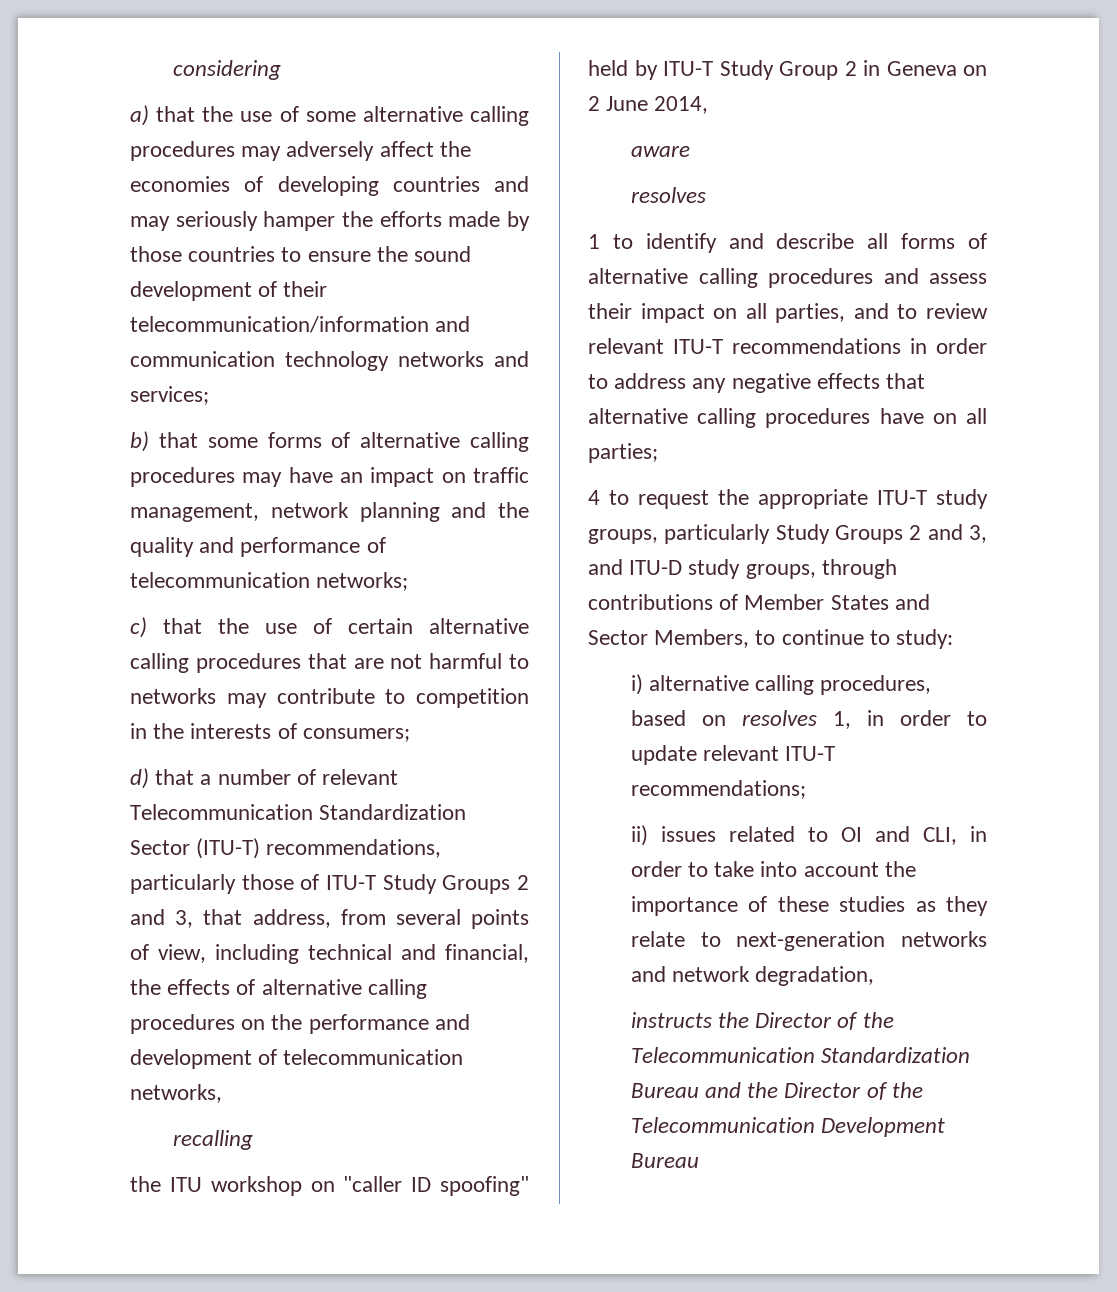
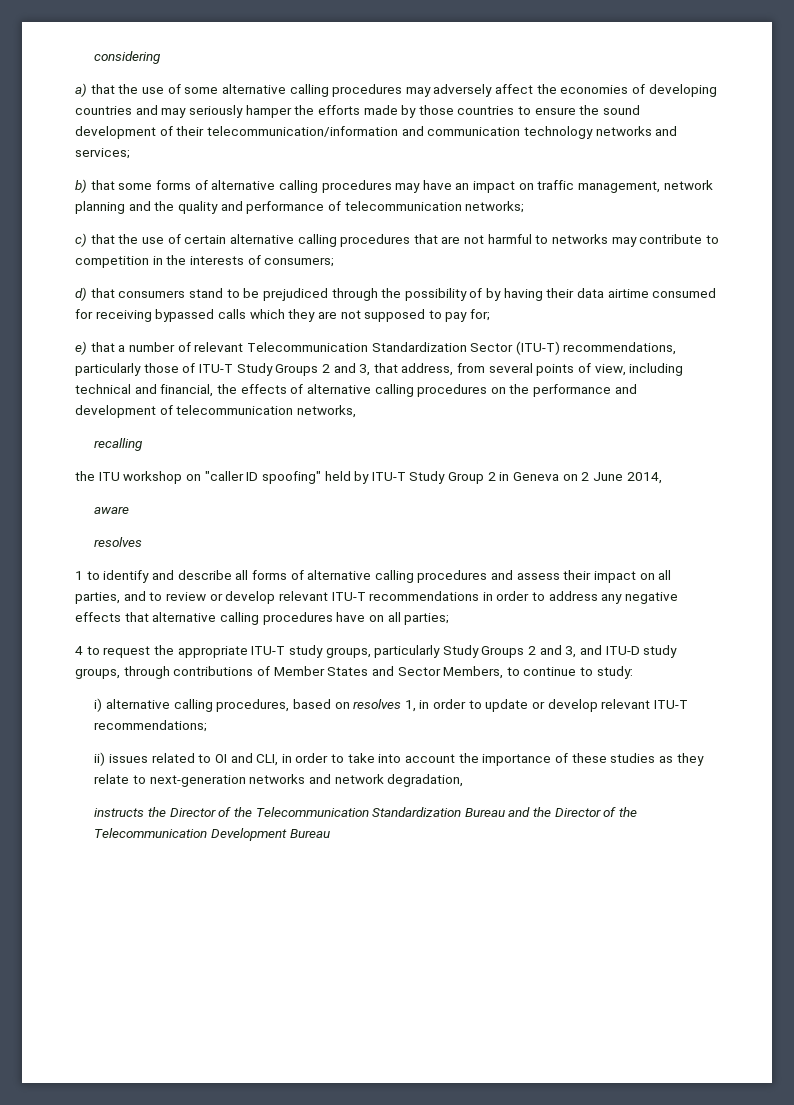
- d) that a number of relevant Telecommunication Standardization Sector (ITU-T) recommendations, particularly those of ITU-T Study Groups 2 and 3, that address, from several points of view, including technical and financial, the effects of alternative calling procedures on the performance and development of telecommunication networks,
+ d) that consumers stand to be prejudiced through the possibility of by having their data airtime consumed for receiving bypassed calls which they are not supposed to pay for;
+ e) that a number of relevant Telecommunication Standardization Sector (ITU-T) recommendations, particularly those of ITU-T Study Groups 2 and 3, that address, from several points of view, including technical and financial, the effects of alternative calling procedures on the performance and development of telecommunication networks,
- 1 to identify and describe all forms of alternative calling procedures and assess their impact on all parties, and to review relevant ITU-T recommendations in order to address any negative effects that alternative calling procedures have on all parties;
+ 1 to identify and describe all forms of alternative calling procedures and assess their impact on all parties, and to review or develop relevant ITU-T recommendations in order to address any negative effects that alternative calling procedures have on all parties;
- i) alternative calling procedures, based on resolves 1, in order to update relevant ITU-T recommendations;
+ i) alternative calling procedures, based on resolves 1, in order to update or develop relevant ITU-T recommendations;

